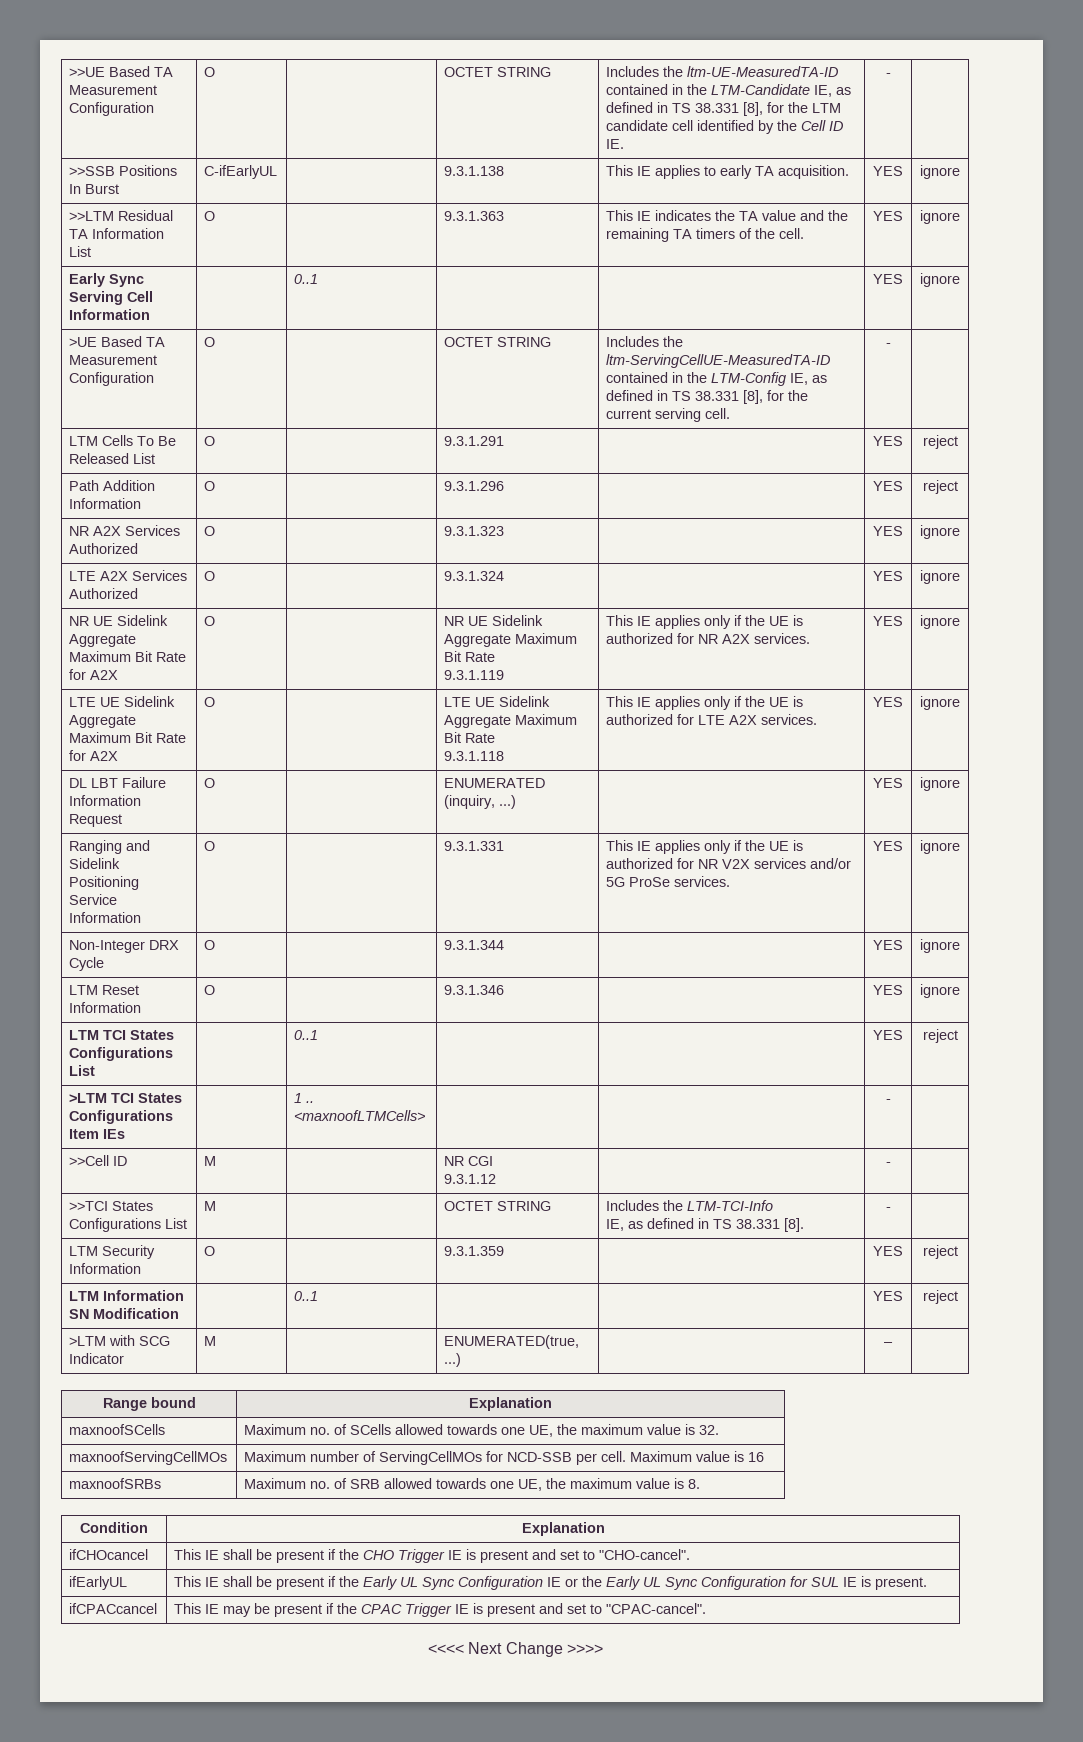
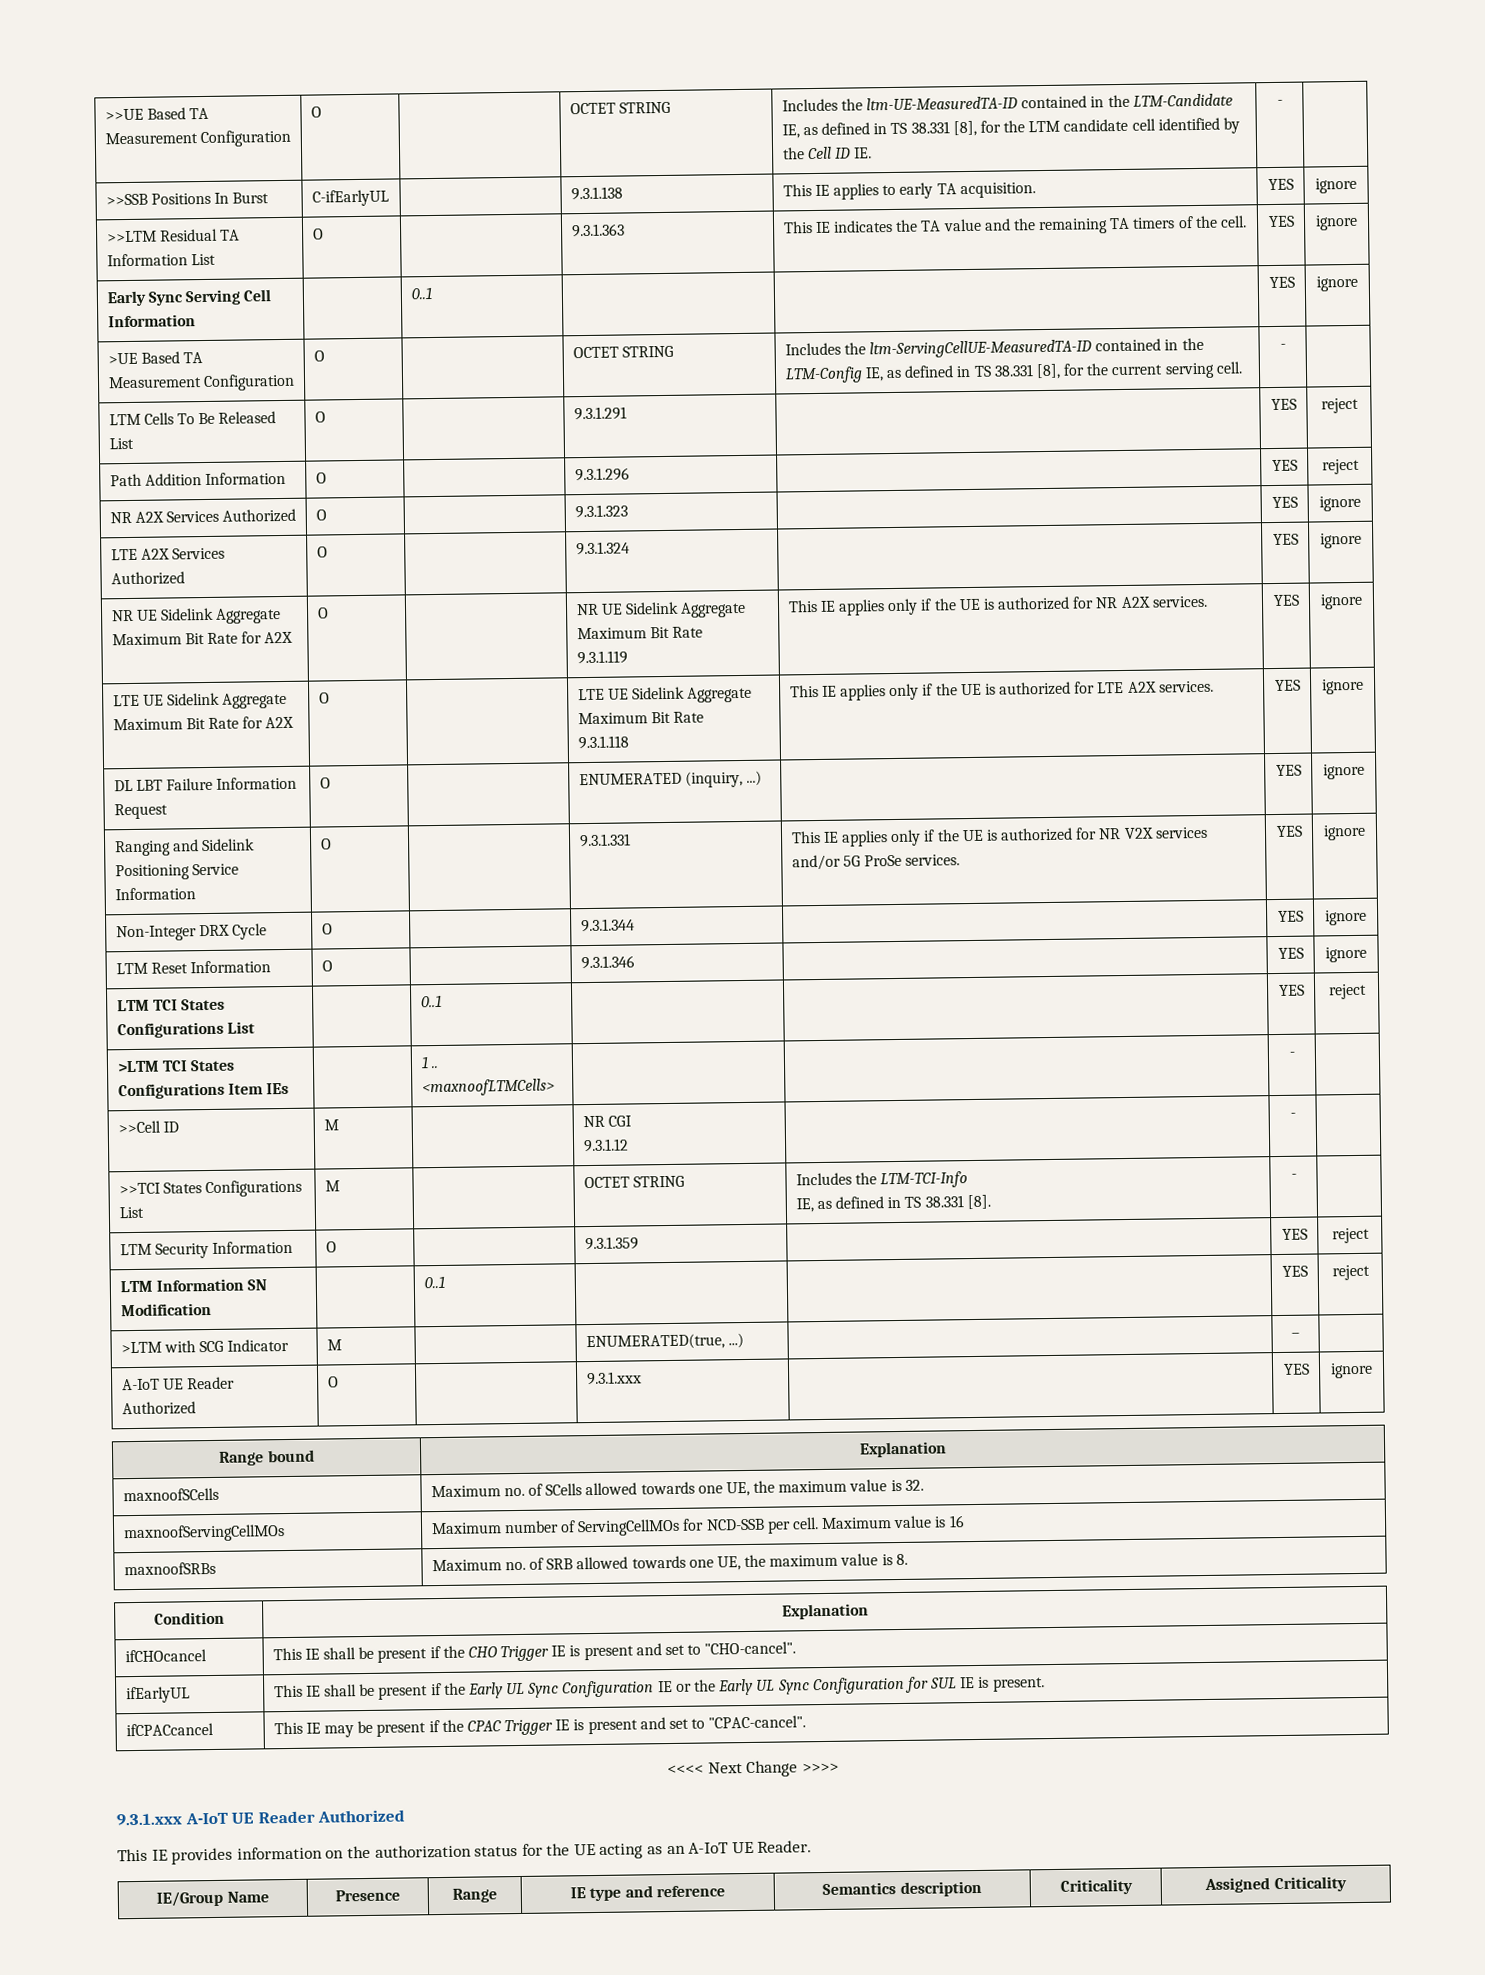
+ A-IoT UE Reader Authorized | O | | 9.3.1.xxx | | YES | ignore
+ 9.3.1.xxx A-IoT UE Reader Authorized
+ This IE provides information on the authorization status for the UE acting as an A-IoT UE Reader.
+ IE/Group Name | Presence | Range | IE type and reference | Semantics description | Criticality | Assigned Criticality

